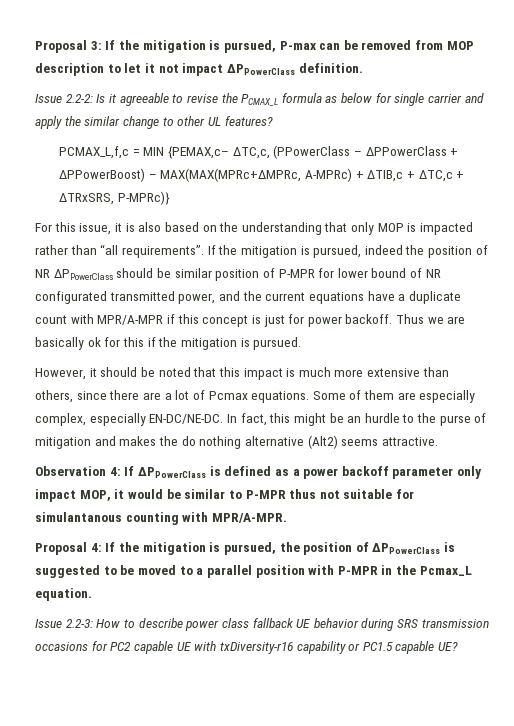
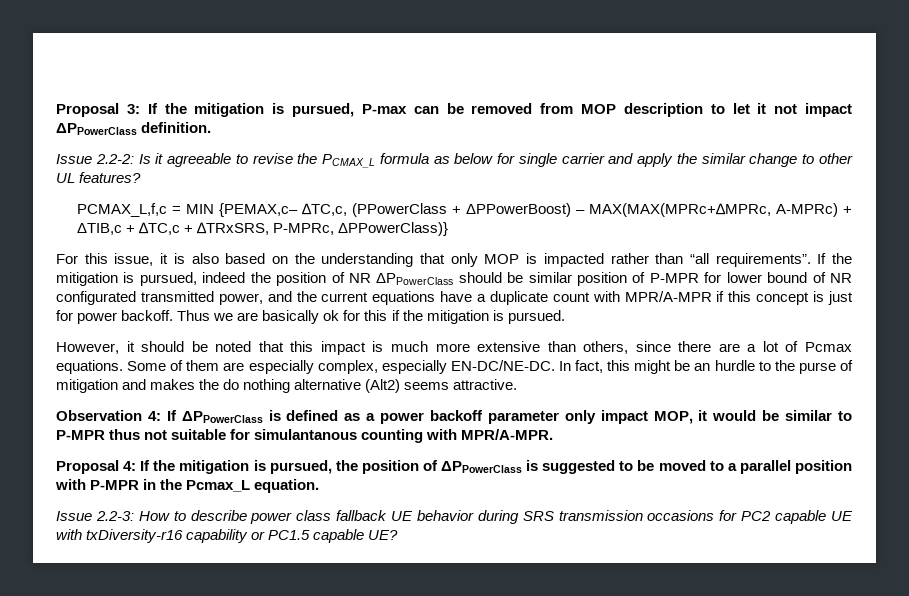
- PCMAX_L,f,c = MIN {PEMAX,c– ∆TC,c, (PPowerClass – ΔPPowerClass + ΔPPowerBoost) – MAX(MAX(MPRc+∆MPRc, A-MPRc) + ΔTIB,c + ∆TC,c + ∆TRxSRS, P-MPRc)}
+ PCMAX_L,f,c = MIN {PEMAX,c– ∆TC,c, (PPowerClass + ΔPPowerBoost) – MAX(MAX(MPRc+∆MPRc, A-MPRc) + ΔTIB,c + ∆TC,c + ∆TRxSRS, P-MPRc, ΔPPowerClass)}

